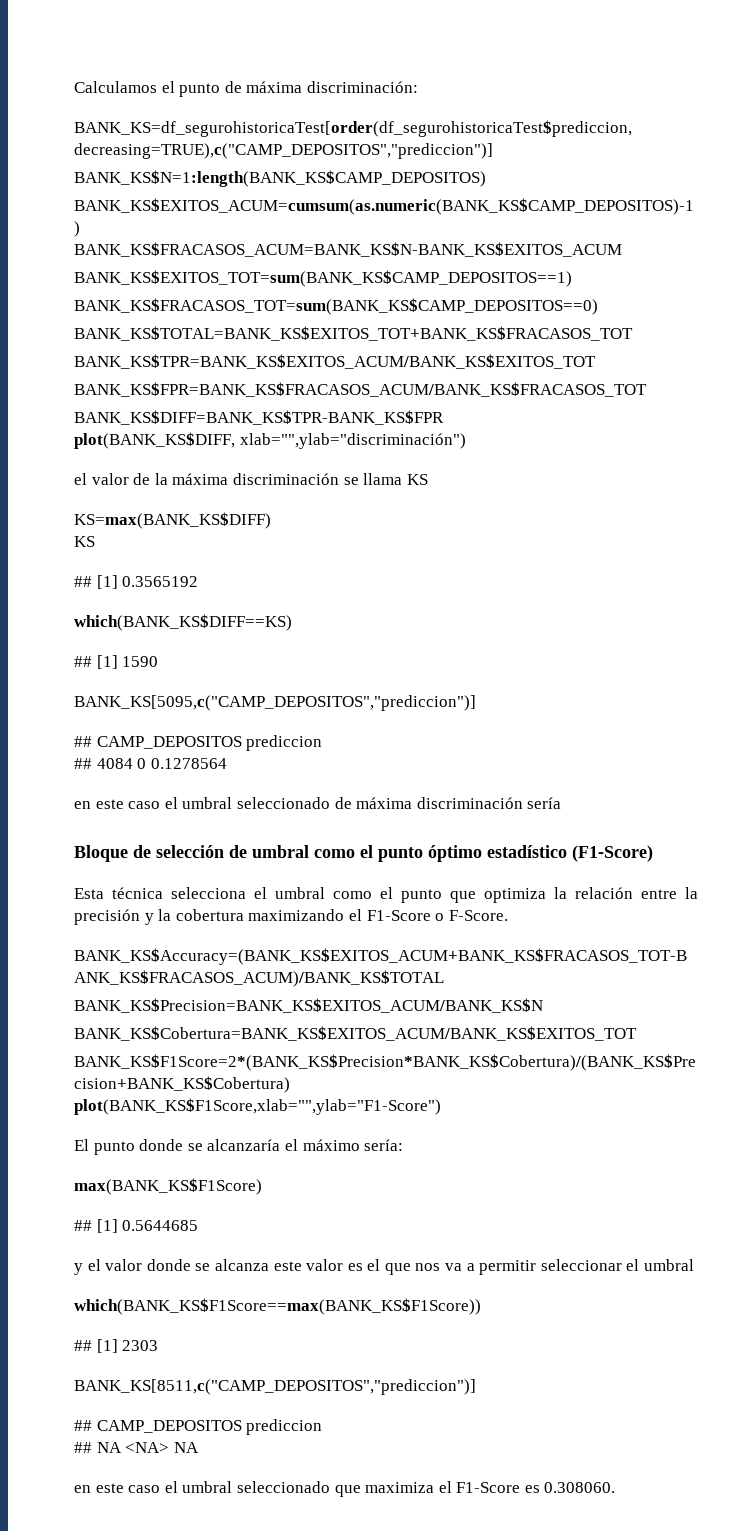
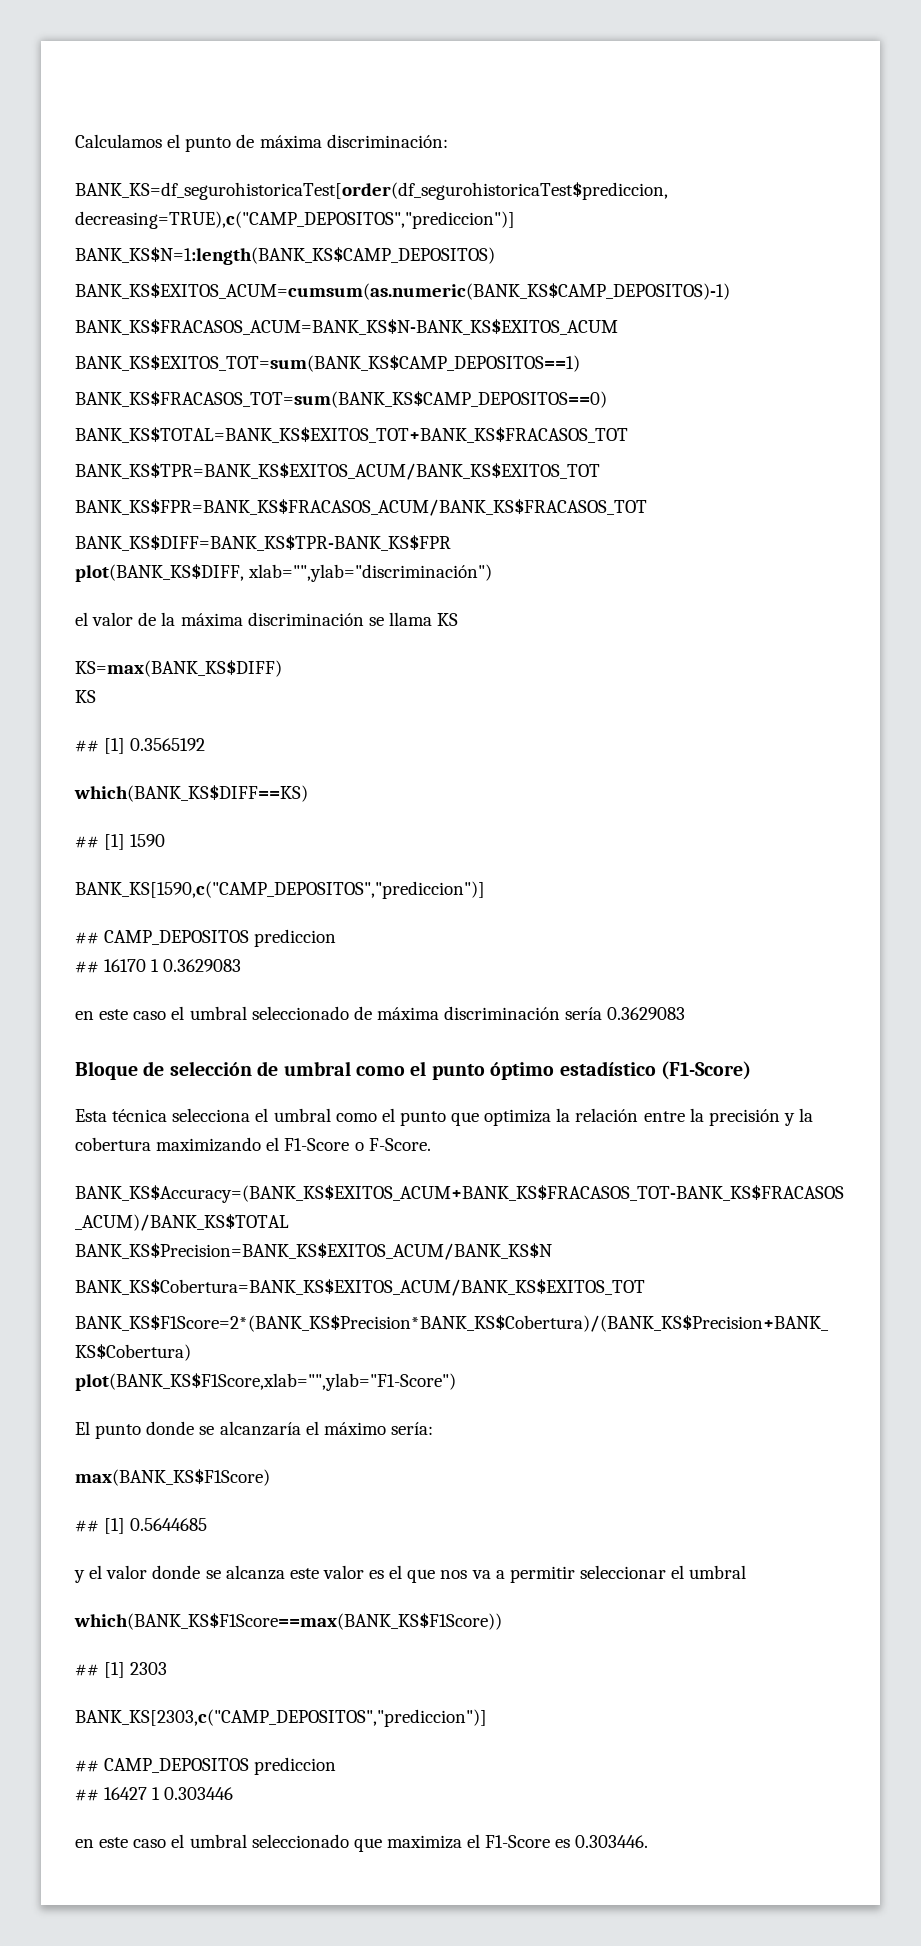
- BANK_KS[5095,c("CAMP_DEPOSITOS","prediccion")]
+ BANK_KS[1590,c("CAMP_DEPOSITOS","prediccion")]
  ## CAMP_DEPOSITOS prediccion
- ## 4084 0 0.1278564
+ ## 16170 1 0.3629083
- en este caso el umbral seleccionado de máxima discriminación sería
+ en este caso el umbral seleccionado de máxima discriminación sería 0.3629083
- BANK_KS[8511,c("CAMP_DEPOSITOS","prediccion")]
+ BANK_KS[2303,c("CAMP_DEPOSITOS","prediccion")]
  ## CAMP_DEPOSITOS prediccion
- ## NA <NA> NA
+ ## 16427 1 0.303446
- en este caso el umbral seleccionado que maximiza el F1-Score es 0.308060.
+ en este caso el umbral seleccionado que maximiza el F1-Score es 0.303446.

